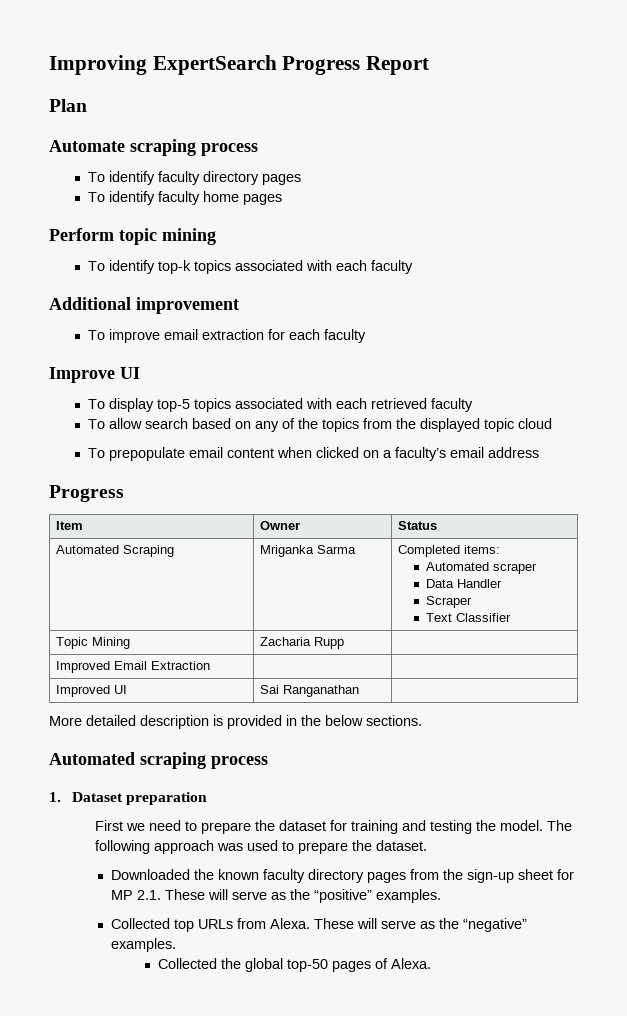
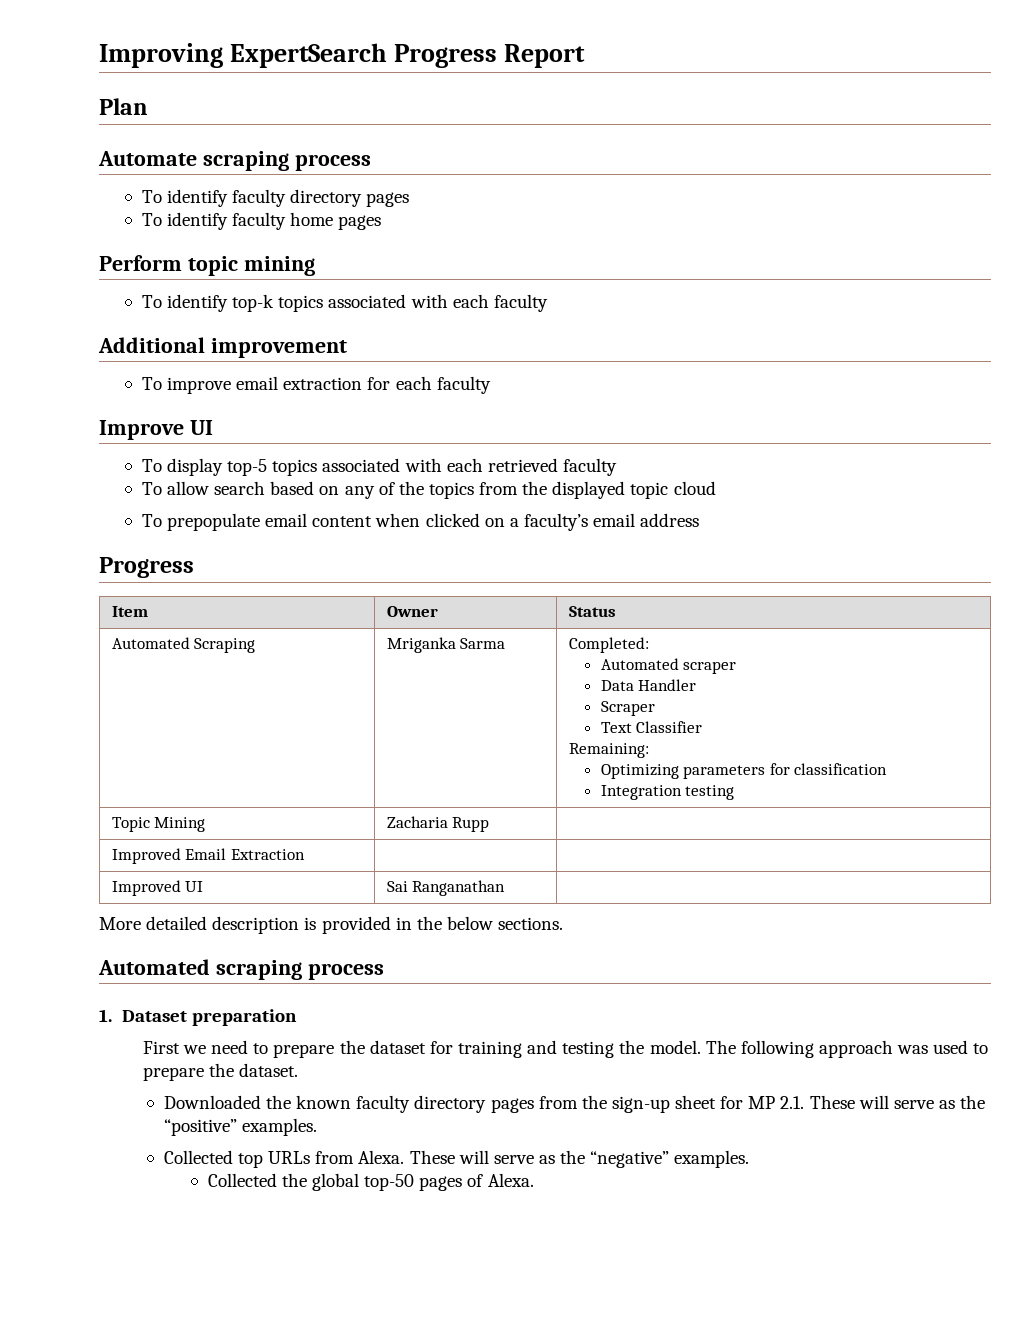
- Automated Scraping | Mriganka Sarma | Completed items:
+ Automated Scraping | Mriganka Sarma | Completed:
  Automated scraper
  Data Handler
  Scraper
  Text Classifier
+ Remaining:
+ Optimizing parameters for classification
+ Integration testing

